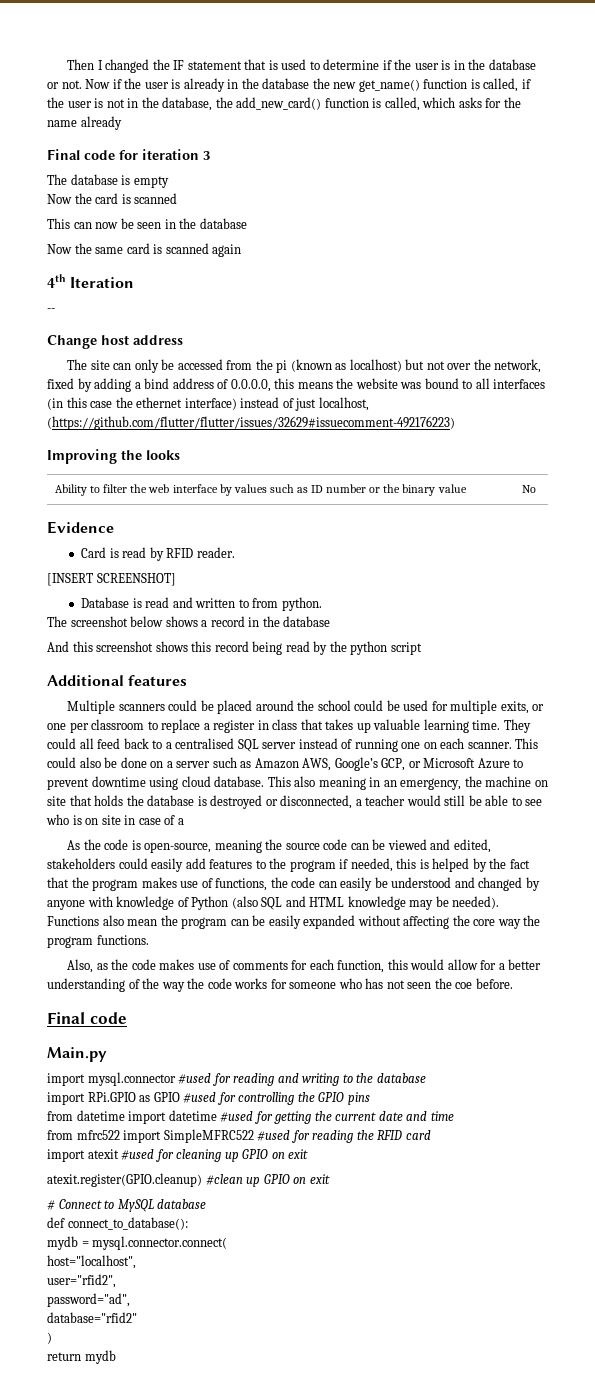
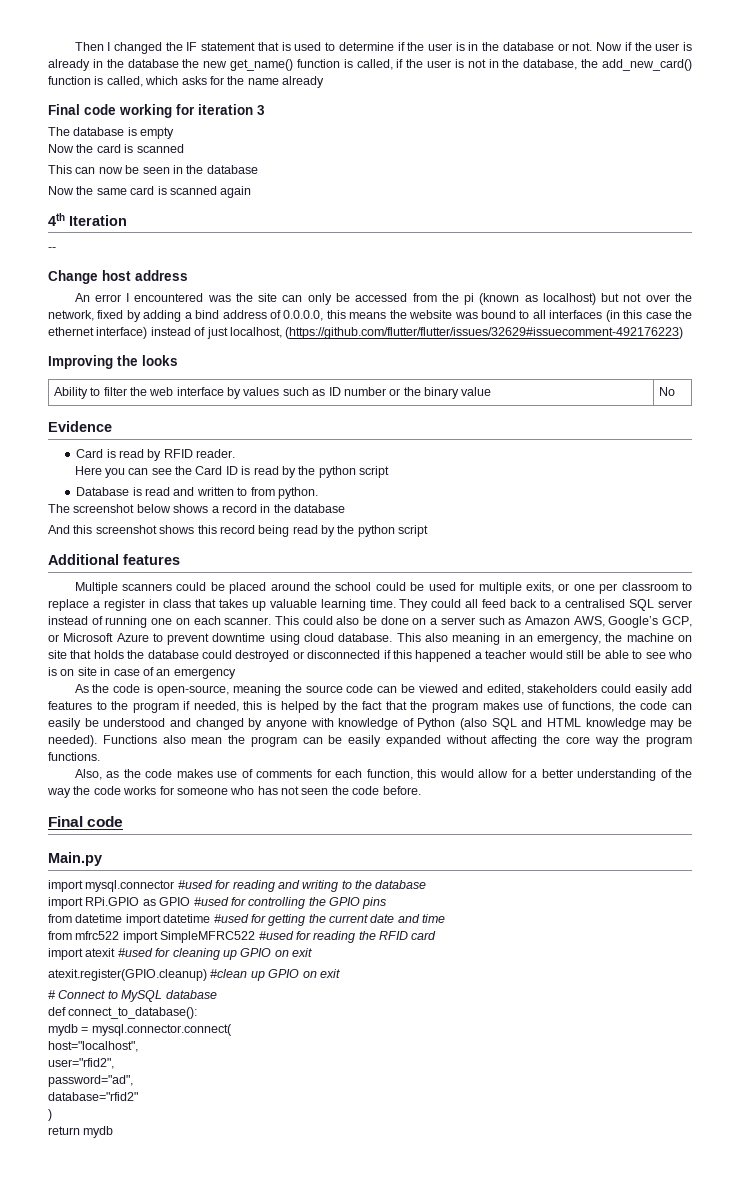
- Final code for iteration 3
+ Final code working for iteration 3
- The site can only be accessed from the pi (known as localhost) but not over the network, fixed by adding a bind address of 0.0.0.0, this means the website was bound to all interfaces (in this case the ethernet interface) instead of just localhost, (https://github.com/flutter/flutter/issues/32629#issuecomment-492176223)
+ An error I encountered was the site can only be accessed from the pi (known as localhost) but not over the network, fixed by adding a bind address of 0.0.0.0, this means the website was bound to all interfaces (in this case the ethernet interface) instead of just localhost, (https://github.com/flutter/flutter/issues/32629#issuecomment-492176223)
- [INSERT SCREENSHOT]
+ Here you can see the Card ID is read by the python script
- This also meaning in an emergency, the machine on site that holds the database is destroyed or disconnected, a teacher would still be able to see who is on site in case of a
+ This also meaning in an emergency, the machine on site that holds the database could destroyed or disconnected if this happened a teacher would still be able to see who is on site in case of an emergency
- Also, as the code makes use of comments for each function, this would allow for a better understanding of the way the code works for someone who has not seen the coe before.
+ Also, as the code makes use of comments for each function, this would allow for a better understanding of the way the code works for someone who has not seen the code before.

